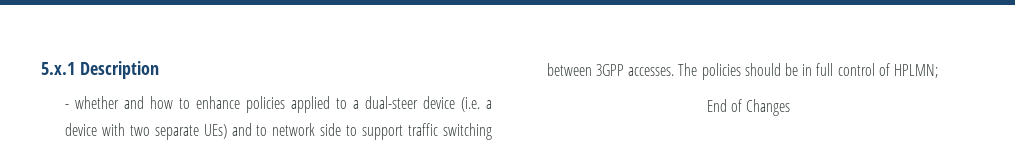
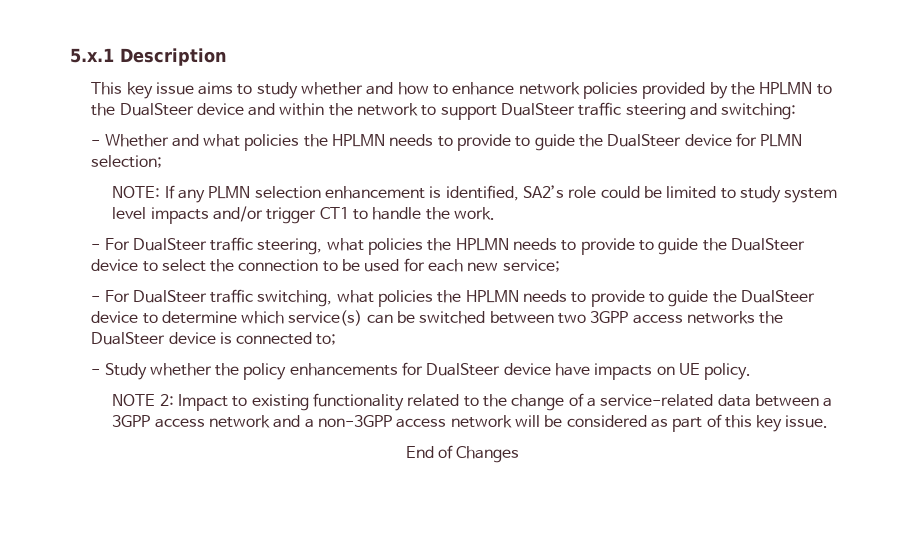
- - whether and how to enhance policies applied to a dual-steer device (i.e. a device with two separate UEs) and to network side to support traffic switching between 3GPP accesses. The policies should be in full control of HPLMN;
+ This key issue aims to study whether and how to enhance network policies provided by the HPLMN to the DualSteer device and within the network to support DualSteer traffic steering and switching:
+ - Whether and what policies the HPLMN needs to provide to guide the DualSteer device for PLMN selection;
+ NOTE: If any PLMN selection enhancement is identified, SA2’s role could be limited to study system level impacts and/or trigger CT1 to handle the work.
+ - For DualSteer traffic steering, what policies the HPLMN needs to provide to guide the DualSteer device to select the connection to be used for each new service;
+ - For DualSteer traffic switching, what policies the HPLMN needs to provide to guide the DualSteer device to determine which service(s) can be switched between two 3GPP access networks the DualSteer device is connected to;
+ - Study whether the policy enhancements for DualSteer device have impacts on UE policy.
+ NOTE 2: Impact to existing functionality related to the change of a service-related data between a 3GPP access network and a non-3GPP access network will be considered as part of this key issue.

